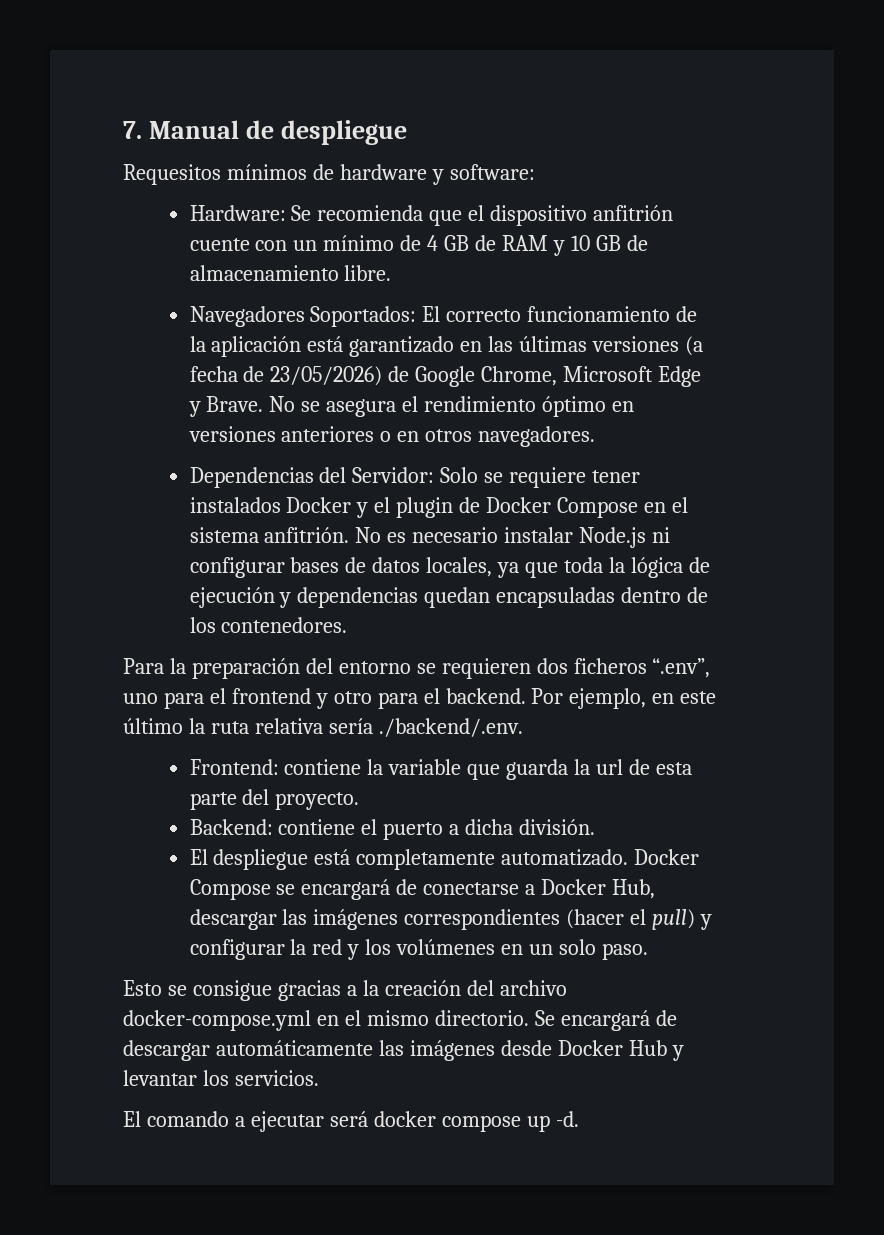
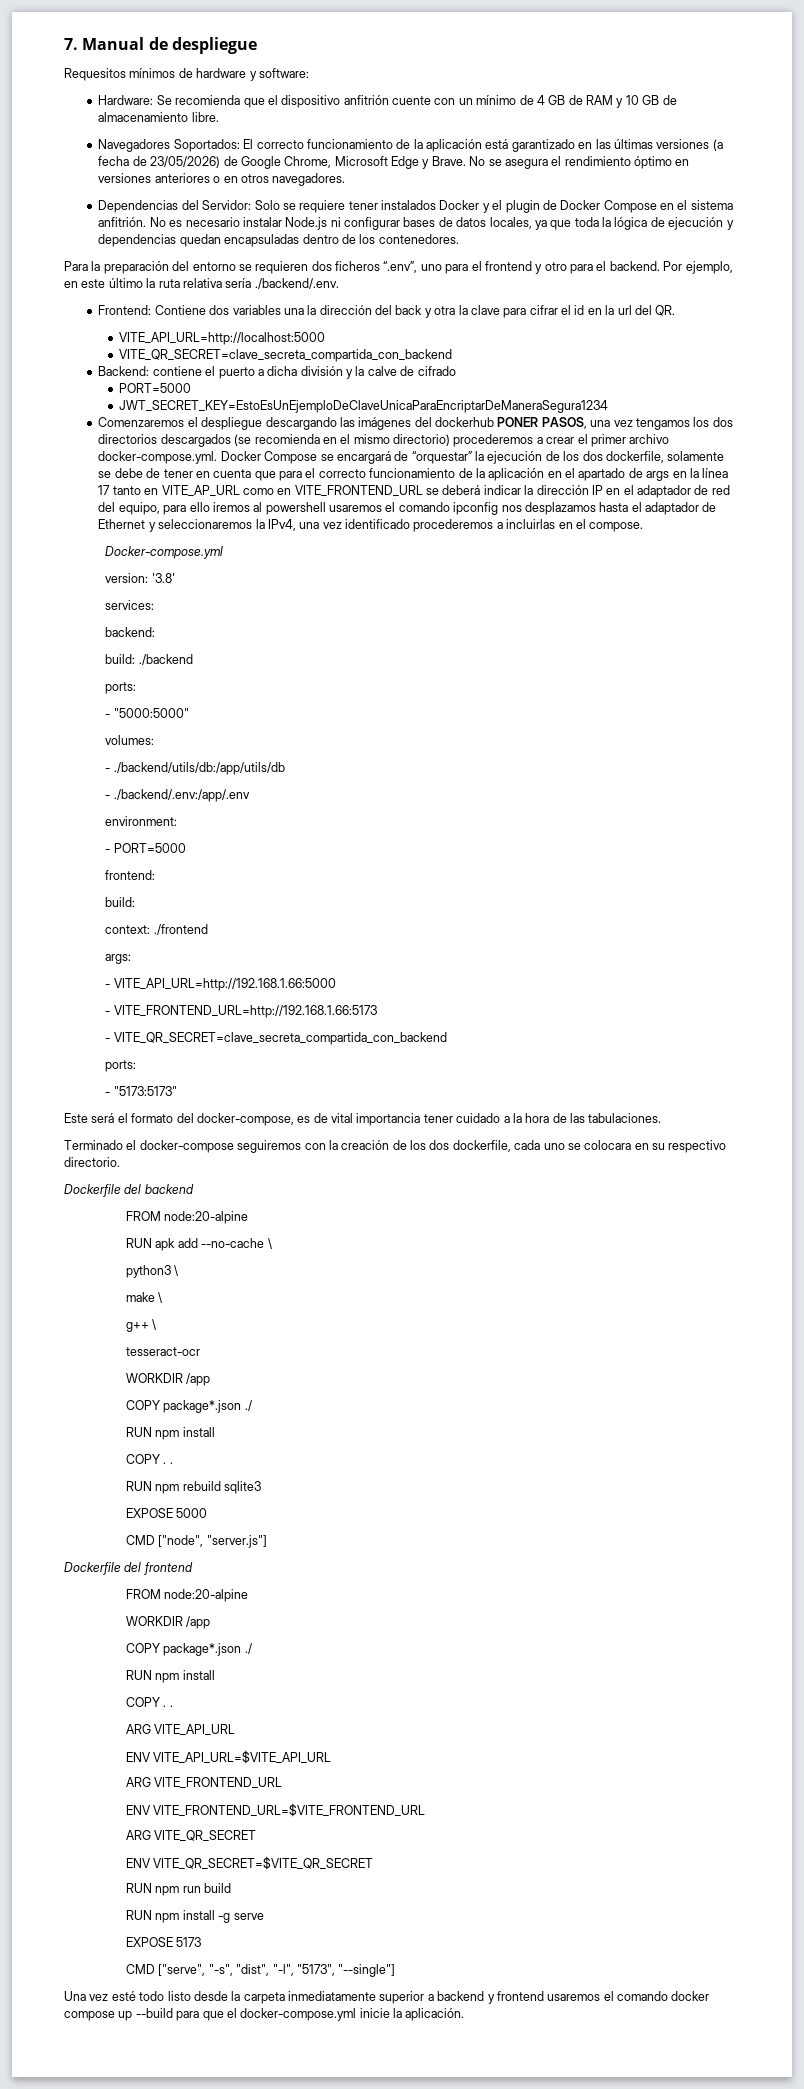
- Frontend: contiene la variable que guarda la url de esta parte del proyecto.
+ Frontend: Contiene dos variables una la dirección del back y otra la clave para cifrar el id en la url del QR.
+ VITE_API_URL=http://localhost:5000
+ VITE_QR_SECRET=clave_secreta_compartida_con_backend
- Backend: contiene el puerto a dicha división.
- El despliegue está completamente automatizado. Docker Compose se encargará de conectarse a Docker Hub, descargar las imágenes correspondientes (hacer el pull) y configurar la red y los volúmenes en un solo paso.
- Esto se consigue gracias a la creación del archivo docker-compose.yml en el mismo directorio. Se encargará de descargar automáticamente las imágenes desde Docker Hub y levantar los servicios.
- El comando a ejecutar será docker compose up -d.
+ Backend: contiene el puerto a dicha división y la calve de cifrado
+ PORT=5000
+ JWT_SECRET_KEY=EstoEsUnEjemploDeClaveUnicaParaEncriptarDeManeraSegura1234
+ Comenzaremos el despliegue descargando las imágenes del dockerhub PONER PASOS, una vez tengamos los dos directorios descargados (se recomienda en el mismo directorio) procederemos a crear el primer archivo docker-compose.yml. Docker Compose se encargará de “orquestar” la ejecución de los dos dockerfile, solamente se debe de tener en cuenta que para el correcto funcionamiento de la aplicación en el apartado de args en la línea 17 tanto en VITE_AP_URL como en VITE_FRONTEND_URL se deberá indicar la dirección IP en el adaptador de red del equipo, para ello iremos al powershell usaremos el comando ipconfig nos desplazamos hasta el adaptador de Ethernet y seleccionaremos la IPv4, una vez identificado procederemos a incluirlas en el compose.
+ Docker-compose.yml
+ version: '3.8'
+ services:
+ backend:
+ build: ./backend
+ ports:
+ - "5000:5000"
+ volumes:
+ - ./backend/utils/db:/app/utils/db
+ - ./backend/.env:/app/.env
+ environment:
+ - PORT=5000
+ frontend:
+ build:
+ context: ./frontend
+ args:
+ - VITE_API_URL=http://192.168.1.66:5000
+ - VITE_FRONTEND_URL=http://192.168.1.66:5173
+ - VITE_QR_SECRET=clave_secreta_compartida_con_backend
+ ports:
+ - "5173:5173"
+ Este será el formato del docker-compose, es de vital importancia tener cuidado a la hora de las tabulaciones.
+ Terminado el docker-compose seguiremos con la creación de los dos dockerfile, cada uno se colocara en su respectivo directorio.
+ Dockerfile del backend
+ FROM node:20-alpine
+ RUN apk add --no-cache \
+ python3 \
+ make \
+ g++ \
+ tesseract-ocr
+ WORKDIR /app
+ COPY package*.json ./
+ RUN npm install
+ COPY . .
+ RUN npm rebuild sqlite3
+ EXPOSE 5000
+ CMD ["node", "server.js"]
+ Dockerfile del frontend
+ FROM node:20-alpine
+ WORKDIR /app
+ COPY package*.json ./
+ RUN npm install
+ COPY . .
+ ARG VITE_API_URL
+ ENV VITE_API_URL=$VITE_API_URL
+ ARG VITE_FRONTEND_URL
+ ENV VITE_FRONTEND_URL=$VITE_FRONTEND_URL
+ ARG VITE_QR_SECRET
+ ENV VITE_QR_SECRET=$VITE_QR_SECRET
+ RUN npm run build
+ RUN npm install -g serve
+ EXPOSE 5173
+ CMD ["serve", "-s", "dist", "-l", "5173", "--single"]
+ Una vez esté todo listo desde la carpeta inmediatamente superior a backend y frontend usaremos el comando docker compose up --build para que el docker-compose.yml inicie la aplicación.

